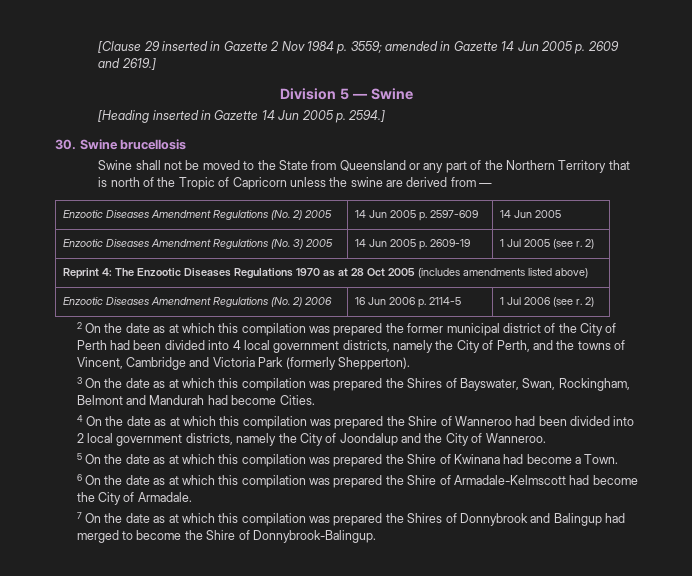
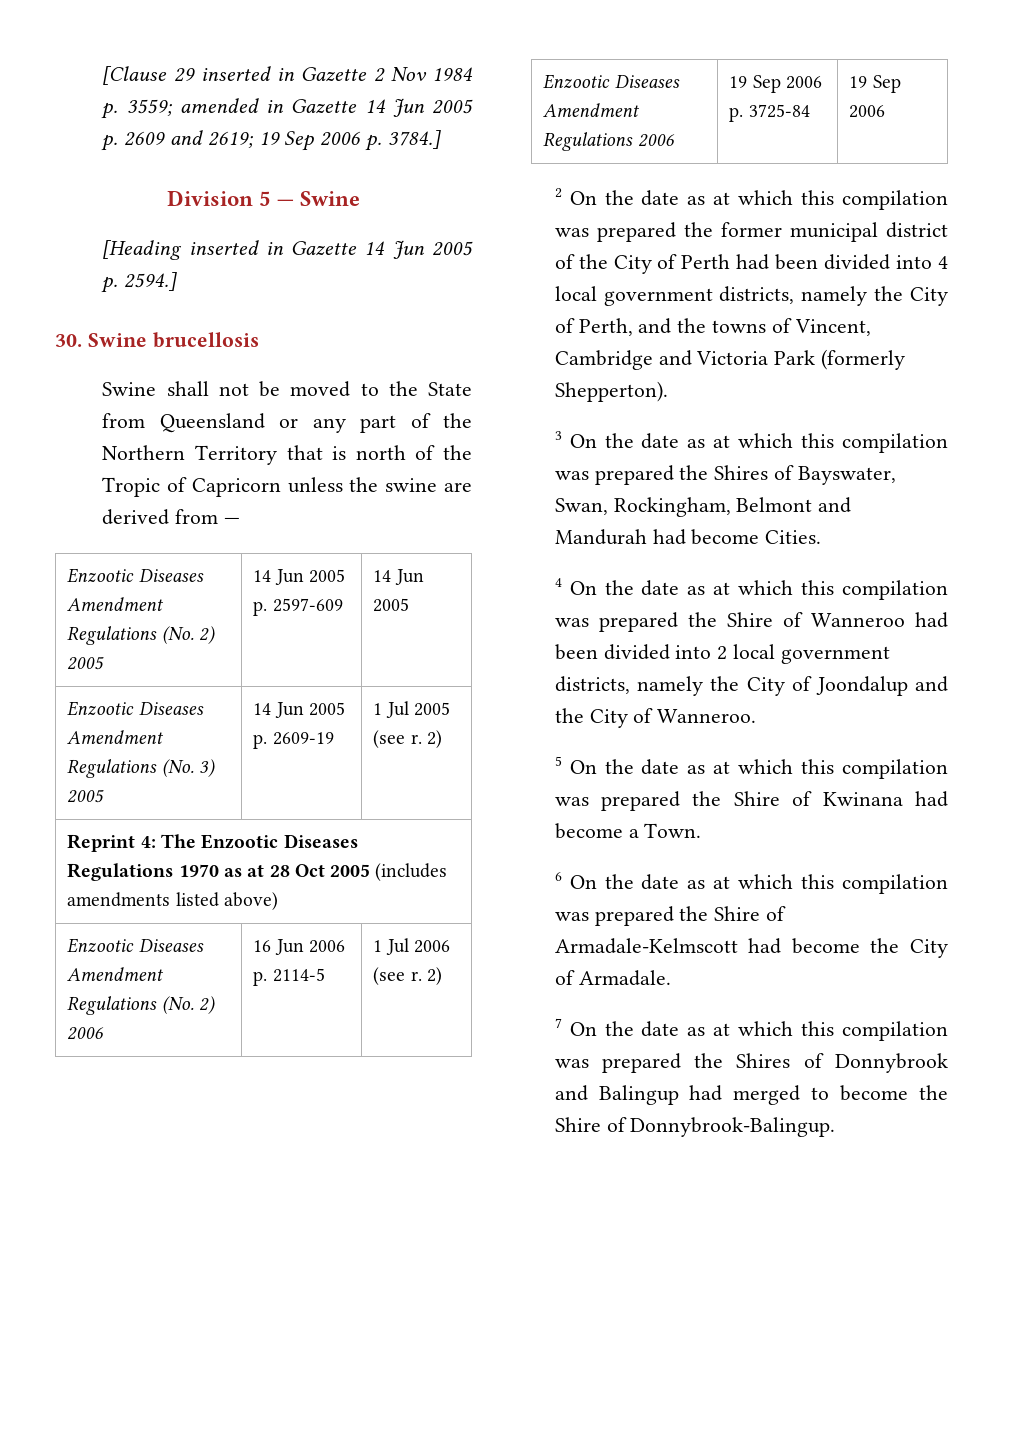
- [Clause 29 inserted in Gazette 2 Nov 1984 p. 3559; amended in Gazette 14 Jun 2005 p. 2609 and 2619.]
+ [Clause 29 inserted in Gazette 2 Nov 1984 p. 3559; amended in Gazette 14 Jun 2005 p. 2609 and 2619; 19 Sep 2006 p. 3784.]
+ Enzootic Diseases Amendment Regulations 2006 | 19 Sep 2006 p. 3725-84 | 19 Sep 2006

